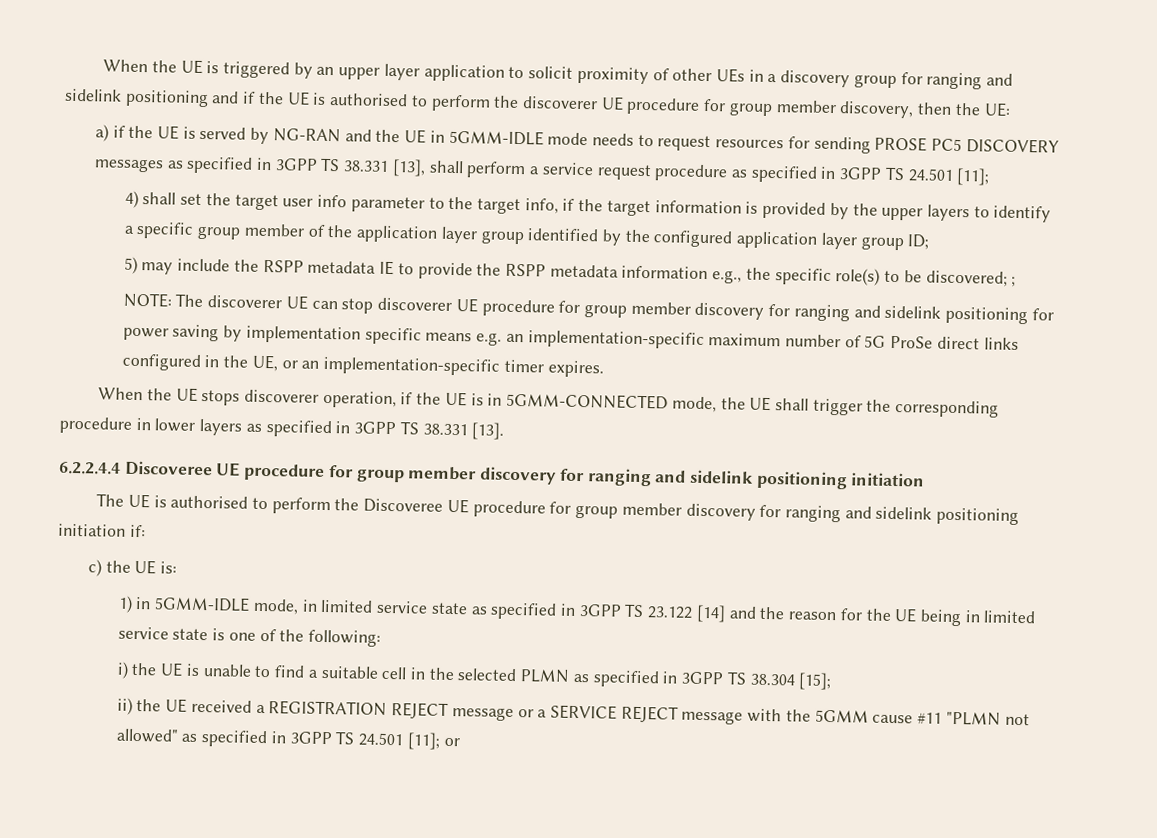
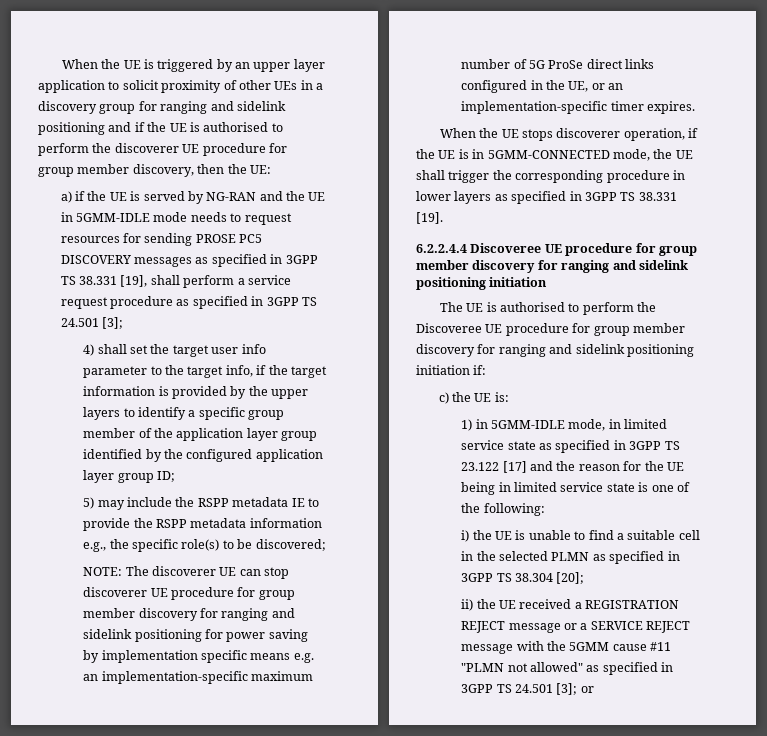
- a) if the UE is served by NG-RAN and the UE in 5GMM-IDLE mode needs to request resources for sending PROSE PC5 DISCOVERY messages as specified in 3GPP TS 38.331 [13], shall perform a service request procedure as specified in 3GPP TS 24.501 [11];
+ a) if the UE is served by NG-RAN and the UE in 5GMM-IDLE mode needs to request resources for sending PROSE PC5 DISCOVERY messages as specified in 3GPP TS 38.331 [19], shall perform a service request procedure as specified in 3GPP TS 24.501 [3];
- 5) may include the RSPP metadata IE to provide the RSPP metadata information e.g., the specific role(s) to be discovered; ;
+ 5) may include the RSPP metadata IE to provide the RSPP metadata information e.g., the specific role(s) to be discovered;
- When the UE stops discoverer operation, if the UE is in 5GMM-CONNECTED mode, the UE shall trigger the corresponding procedure in lower layers as specified in 3GPP TS 38.331 [13].
+ When the UE stops discoverer operation, if the UE is in 5GMM-CONNECTED mode, the UE shall trigger the corresponding procedure in lower layers as specified in 3GPP TS 38.331 [19].
- 1) in 5GMM-IDLE mode, in limited service state as specified in 3GPP TS 23.122 [14] and the reason for the UE being in limited service state is one of the following:
+ 1) in 5GMM-IDLE mode, in limited service state as specified in 3GPP TS 23.122 [17] and the reason for the UE being in limited service state is one of the following:
- i) the UE is unable to find a suitable cell in the selected PLMN as specified in 3GPP TS 38.304 [15];
+ i) the UE is unable to find a suitable cell in the selected PLMN as specified in 3GPP TS 38.304 [20];
- ii) the UE received a REGISTRATION REJECT message or a SERVICE REJECT message with the 5GMM cause #11 "PLMN not allowed" as specified in 3GPP TS 24.501 [11]; or
+ ii) the UE received a REGISTRATION REJECT message or a SERVICE REJECT message with the 5GMM cause #11 "PLMN not allowed" as specified in 3GPP TS 24.501 [3]; or

